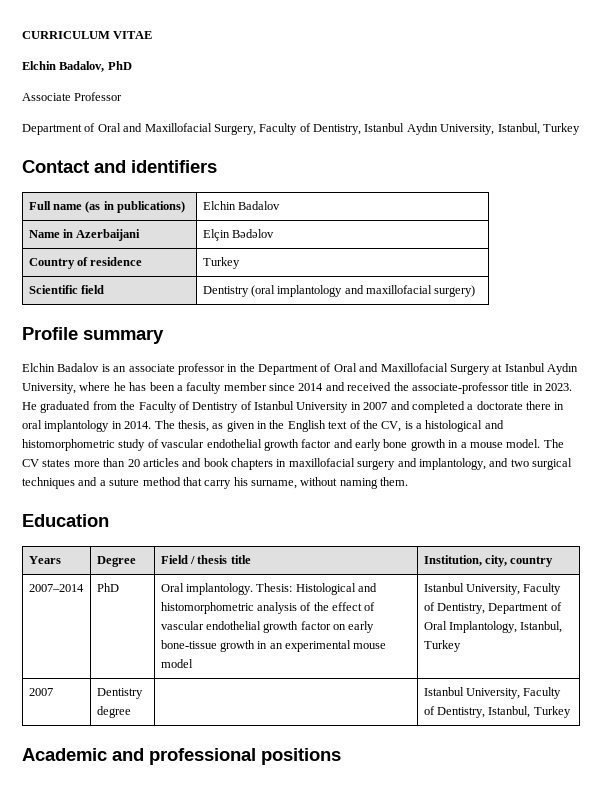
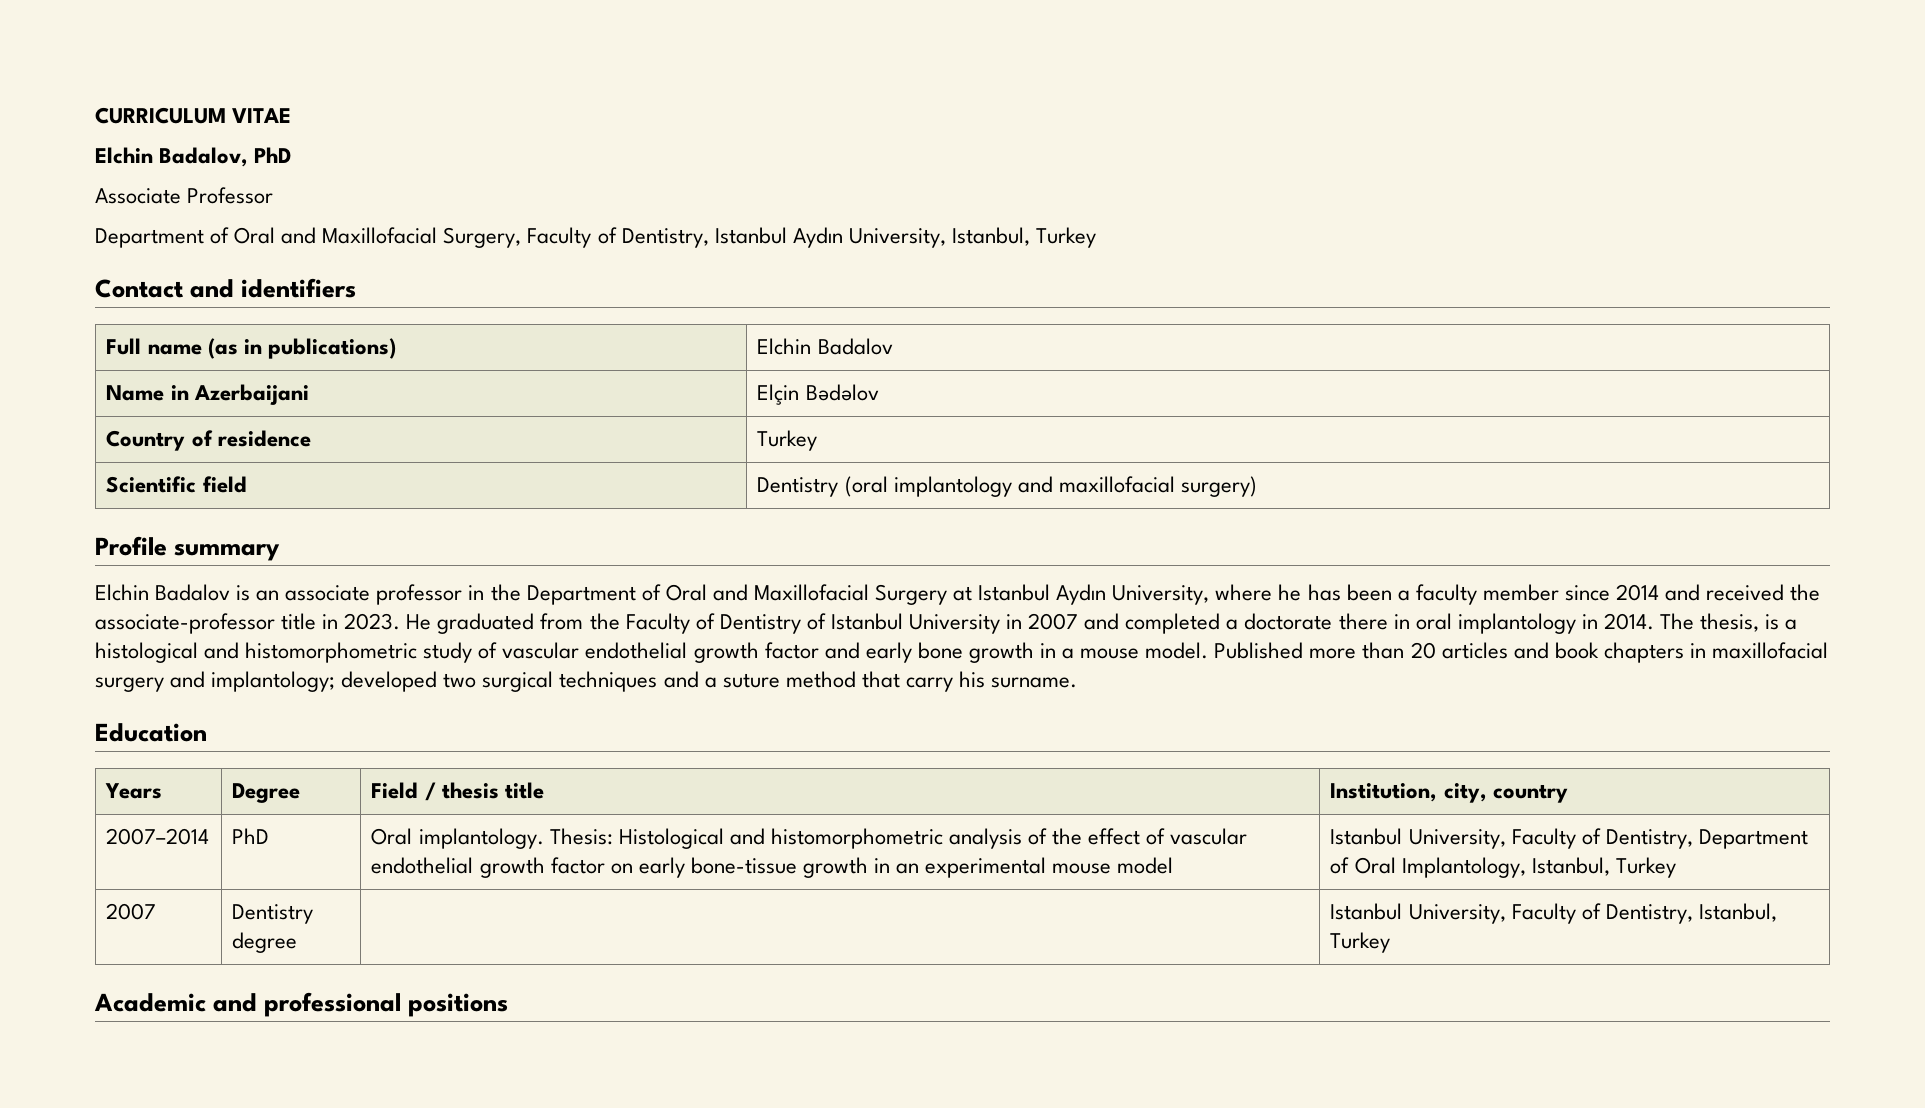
- The thesis, as given in the English text of the CV, is a histological and histomorphometric study of vascular endothelial growth factor and early bone growth in a mouse model.
+ The thesis, is a histological and histomorphometric study of vascular endothelial growth factor and early bone growth in a mouse model.
- The CV states more than 20 articles and book chapters in maxillofacial surgery and implantology, and two surgical techniques and a suture method that carry his surname, without naming them.
+ Published more than 20 articles and book chapters in maxillofacial surgery and implantology; developed two surgical techniques and a suture method that carry his surname.

